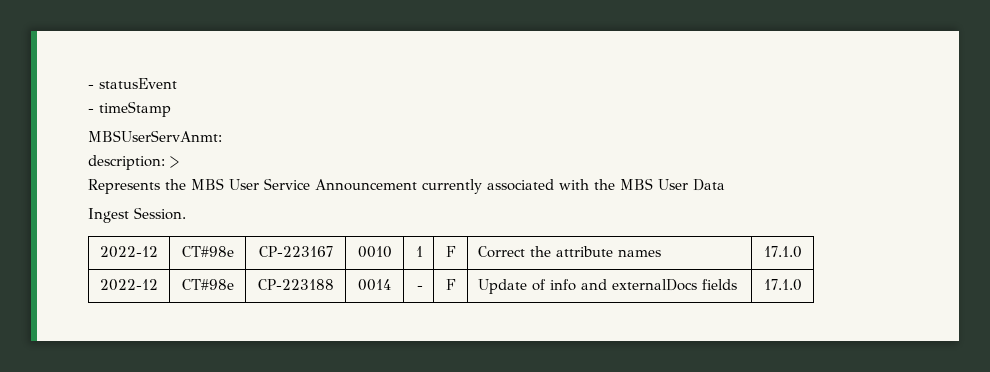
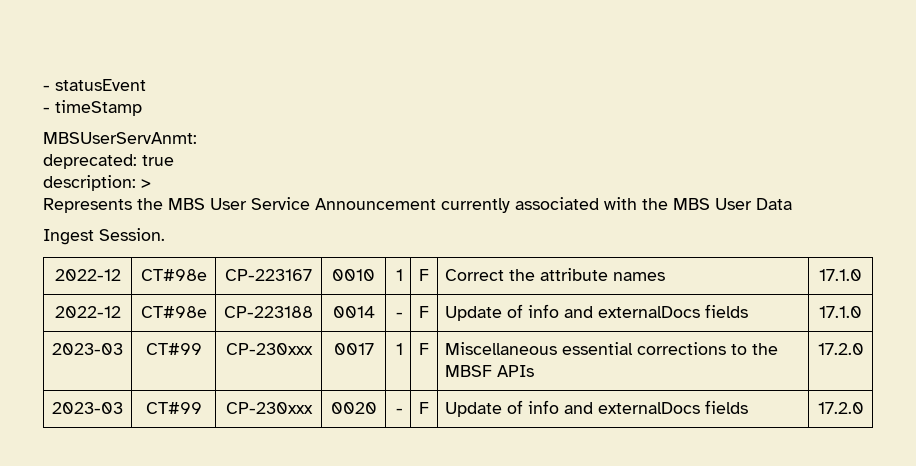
+ deprecated: true
+ 2023-03 | CT#99 | CP-230xxx | 0017 | 1 | F | Miscellaneous essential corrections to the MBSF APIs | 17.2.0
+ 2023-03 | CT#99 | CP-230xxx | 0020 | - | F | Update of info and externalDocs fields | 17.2.0

